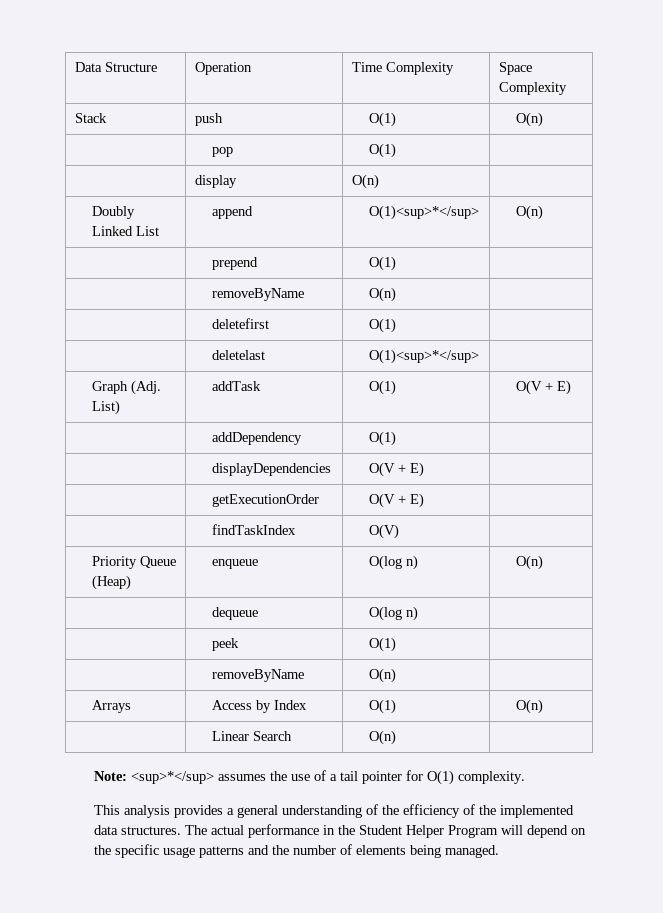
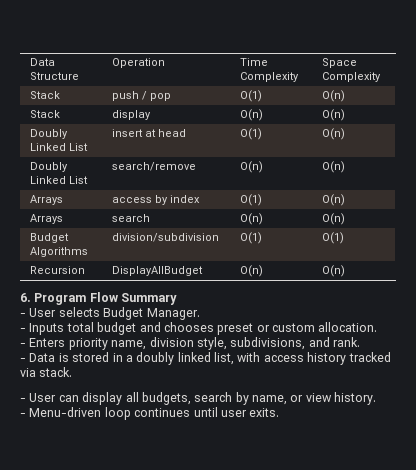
- Stack | push | O(1) | O(n)
- | pop | O(1) |
- | display | O(n) |
- Doubly Linked List | append | O(1)<sup>*</sup> | O(n)
- | prepend | O(1) |
- | removeByName | O(n) |
- | deletefirst | O(1) |
- | deletelast | O(1)<sup>*</sup> |
- Graph (Adj. List) | addTask | O(1) | O(V + E)
- | addDependency | O(1) |
- | displayDependencies | O(V + E) |
- | getExecutionOrder | O(V + E) |
- | findTaskIndex | O(V) |
- Priority Queue (Heap) | enqueue | O(log n) | O(n)
- | dequeue | O(log n) |
- | peek | O(1) |
- | removeByName | O(n) |
- Arrays | Access by Index | O(1) | O(n)
- | Linear Search | O(n) |
- Note: <sup>*</sup> assumes the use of a tail pointer for O(1) complexity.
- This analysis provides a general understanding of the efficiency of the implemented data structures. The actual performance in the Student Helper Program will depend on the specific usage patterns and the number of elements being managed.
+ Stack | push / pop | O(1) | O(n)
+ Stack | display | O(n) | O(n)
+ Doubly Linked List | insert at head | O(1) | O(n)
+ Doubly Linked List | search/remove | O(n) | O(n)
+ Arrays | access by index | O(1) | O(n)
+ Arrays | search | O(n) | O(n)
+ Budget Algorithms | division/subdivision | O(1) | O(1)
+ Recursion | DisplayAllBudget | O(n) | O(n)
+ 6. Program Flow Summary
+ - User selects Budget Manager.
+ - Inputs total budget and chooses preset or custom allocation.
+ - Enters priority name, division style, subdivisions, and rank.
+ - Data is stored in a doubly linked list, with access history tracked via stack.
+ - User can display all budgets, search by name, or view history.
+ - Menu-driven loop continues until user exits.

